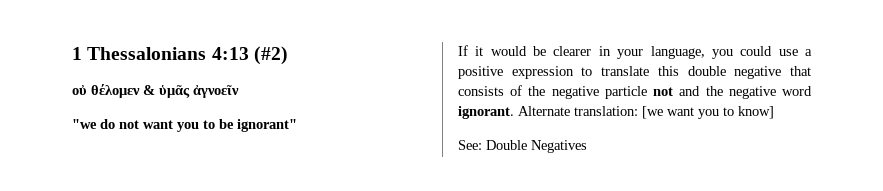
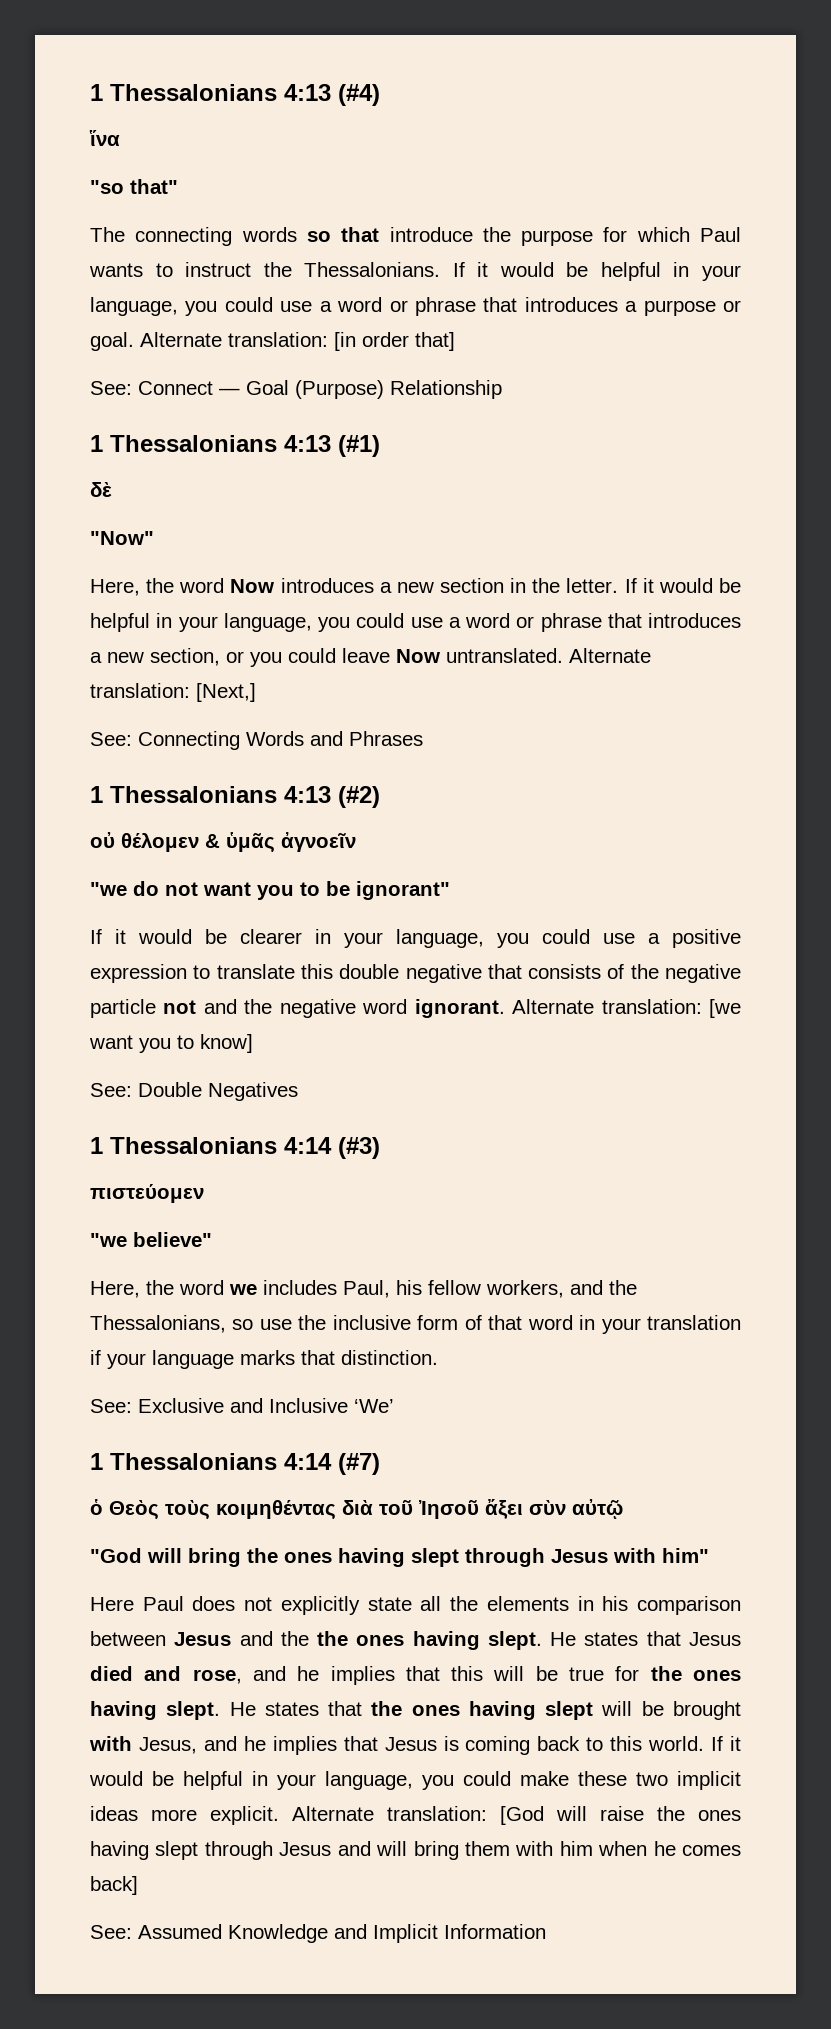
+ 1 Thessalonians 4:13 (#4)
+ ἵνα
+ "so that"
+ The connecting words so that introduce the purpose for which Paul wants to instruct the Thessalonians. If it would be helpful in your language, you could use a word or phrase that introduces a purpose or goal. Alternate translation: [in order that]
+ See: Connect — Goal (Purpose) Relationship
+ 1 Thessalonians 4:13 (#1)
+ δὲ
+ "Now"
+ Here, the word Now introduces a new section in the letter. If it would be helpful in your language, you could use a word or phrase that introduces a new section, or you could leave Now untranslated. Alternate translation: [Next,]
+ See: Connecting Words and Phrases
+ 1 Thessalonians 4:14 (#3)
+ πιστεύομεν
+ "we believe"
+ Here, the word we includes Paul, his fellow workers, and the Thessalonians, so use the inclusive form of that word in your translation if your language marks that distinction.
+ See: Exclusive and Inclusive ‘We’
+ 1 Thessalonians 4:14 (#7)
+ ὁ Θεὸς τοὺς κοιμηθέντας διὰ τοῦ Ἰησοῦ ἄξει σὺν αὐτῷ
+ "God will bring the ones having slept through Jesus with him"
+ Here Paul does not explicitly state all the elements in his comparison between Jesus and the the ones having slept. He states that Jesus died and rose, and he implies that this will be true for the ones having slept. He states that the ones having slept will be brought with Jesus, and he implies that Jesus is coming back to this world. If it would be helpful in your language, you could make these two implicit ideas more explicit. Alternate translation: [God will raise the ones having slept through Jesus and will bring them with him when he comes back]
+ See: Assumed Knowledge and Implicit Information

